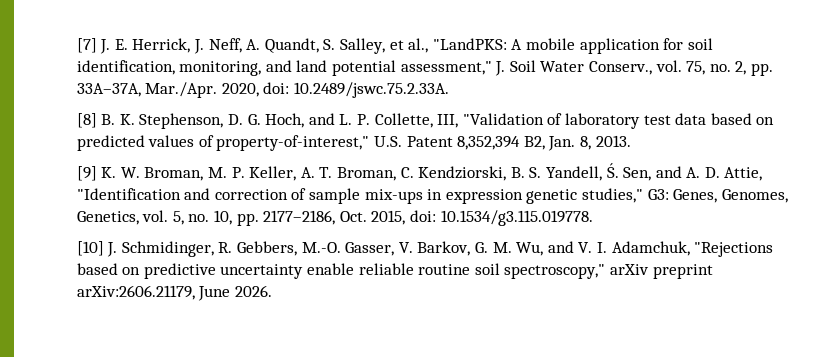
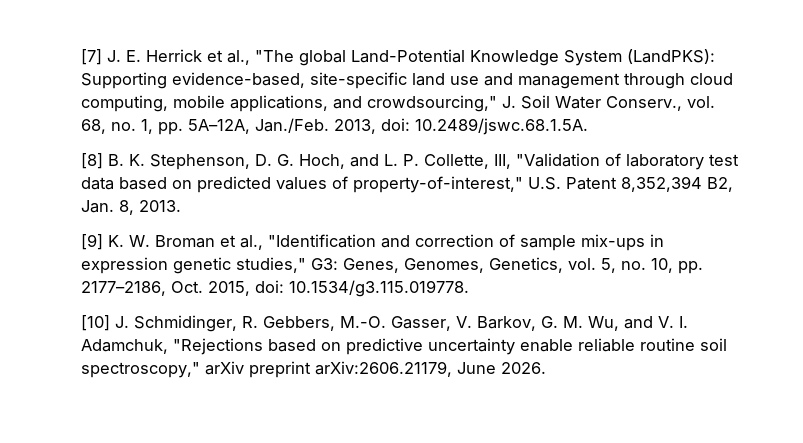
- [7] J. E. Herrick, J. Neff, A. Quandt, S. Salley, et al., "LandPKS: A mobile application for soil identification, monitoring, and land potential assessment," J. Soil Water Conserv., vol. 75, no. 2, pp. 33A–37A, Mar./Apr. 2020, doi: 10.2489/jswc.75.2.33A.
+ [7] J. E. Herrick et al., "The global Land-Potential Knowledge System (LandPKS): Supporting evidence-based, site-specific land use and management through cloud computing, mobile applications, and crowdsourcing," J. Soil Water Conserv., vol. 68, no. 1, pp. 5A–12A, Jan./Feb. 2013, doi: 10.2489/jswc.68.1.5A.
- [9] K. W. Broman, M. P. Keller, A. T. Broman, C. Kendziorski, B. S. Yandell, Ś. Sen, and A. D. Attie, "Identification and correction of sample mix-ups in expression genetic studies," G3: Genes, Genomes, Genetics, vol. 5, no. 10, pp. 2177–2186, Oct. 2015, doi: 10.1534/g3.115.019778.
+ [9] K. W. Broman et al., "Identification and correction of sample mix-ups in expression genetic studies," G3: Genes, Genomes, Genetics, vol. 5, no. 10, pp. 2177–2186, Oct. 2015, doi: 10.1534/g3.115.019778.

